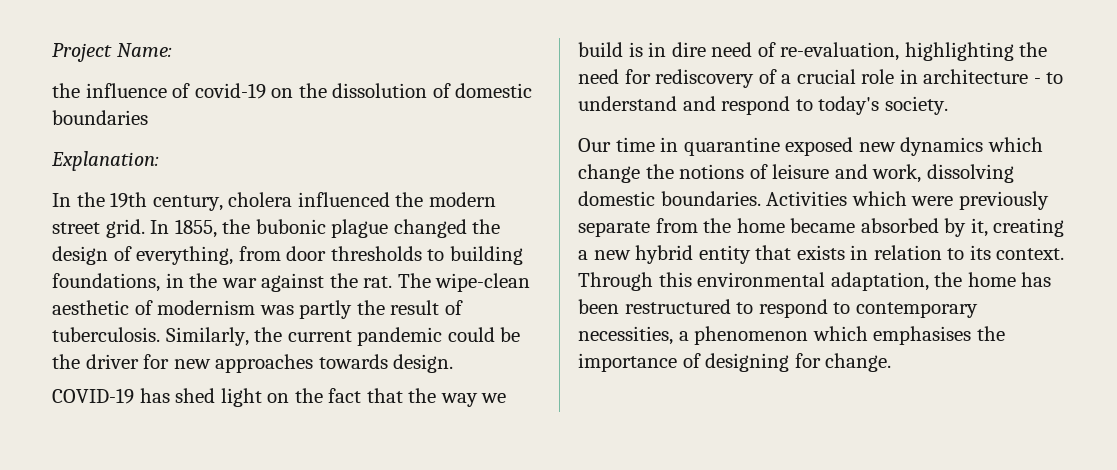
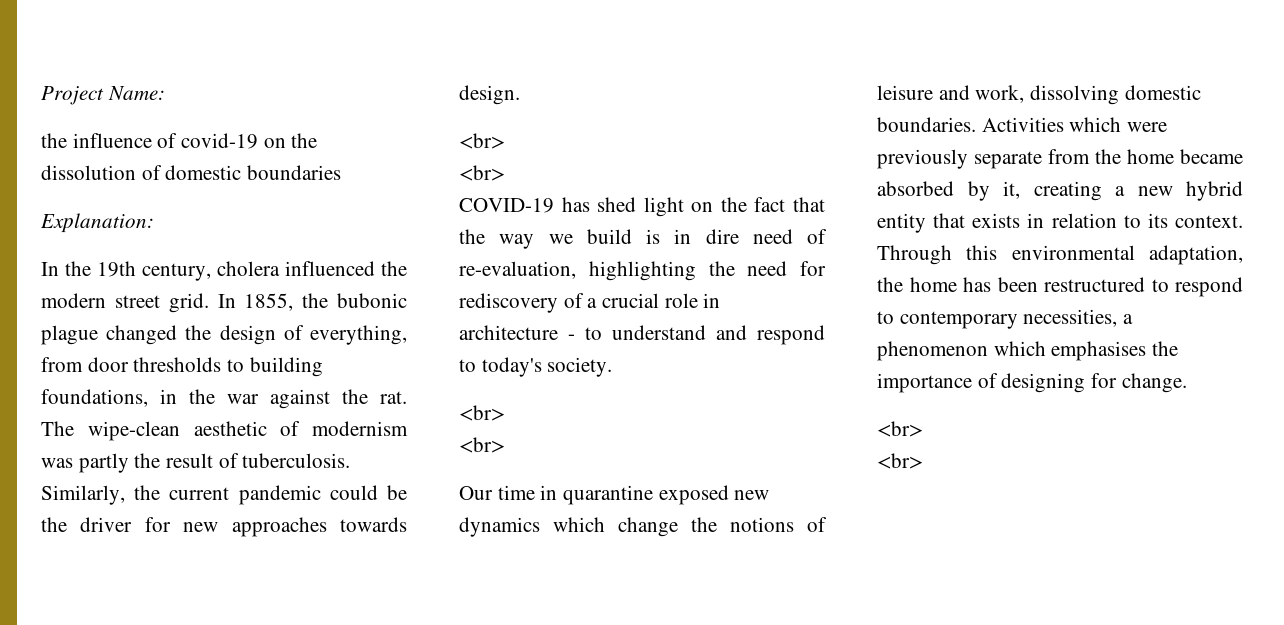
  Similarly, the current pandemic could be the driver for new approaches towards design.
+ <br>
+ <br>
  COVID-19 has shed light on the fact that the way we build is in dire need of re-evaluation, highlighting the need for rediscovery of a crucial role in architecture - to understand and respond to today's society.
+ <br>
+ <br>
  Through this environmental adaptation, the home has been restructured to respond to contemporary necessities, a phenomenon which emphasises the importance of designing for change.
+ <br>
+ <br>

